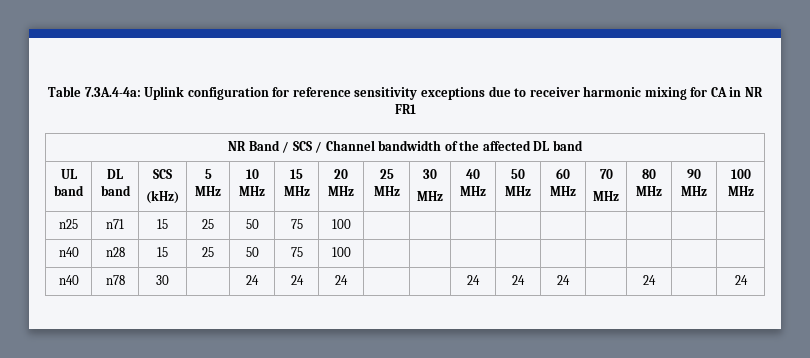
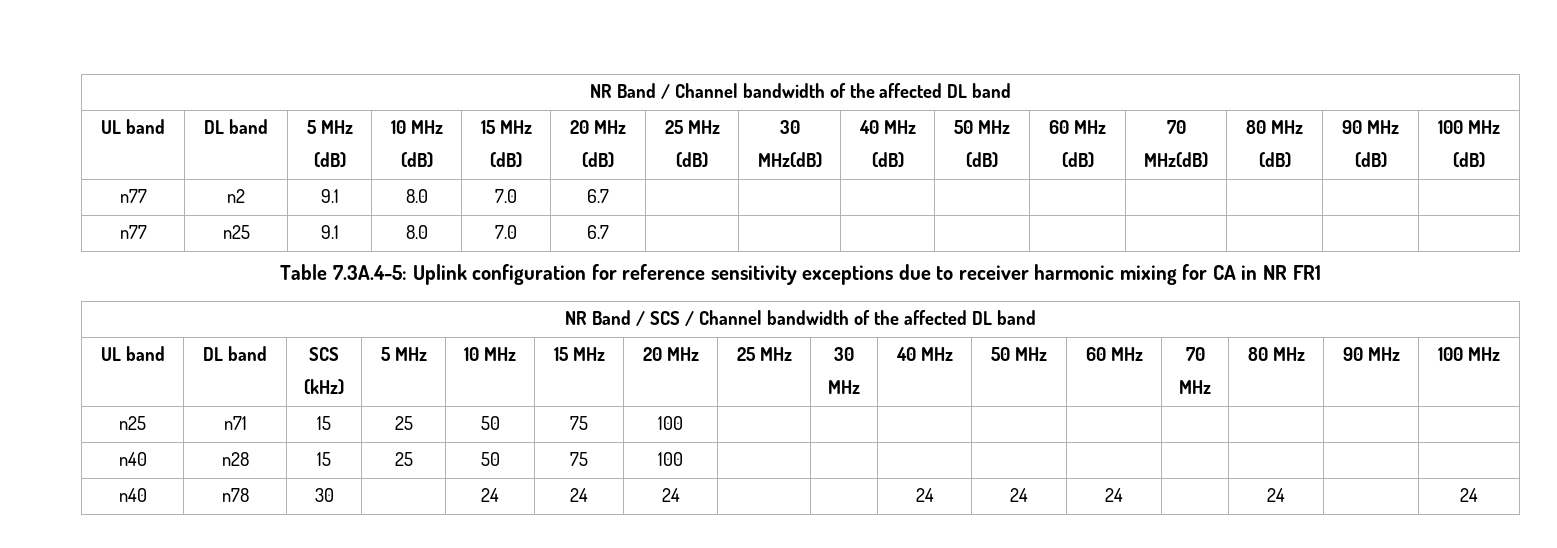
- Table 7.3A.4-4a: Uplink configuration for reference sensitivity exceptions due to receiver harmonic mixing for CA in NR FR1
+ NR Band / Channel bandwidth of the affected DL band
+ UL band | DL band | 5 MHz
+ (dB) | 10 MHz
+ (dB) | 15 MHz
+ (dB) | 20 MHz
+ (dB) | 25 MHz
+ (dB) | 30
+ MHz(dB) | 40 MHz
+ (dB) | 50 MHz
+ (dB) | 60 MHz
+ (dB) | 70
+ MHz(dB) | 80 MHz
+ (dB) | 90 MHz
+ (dB) | 100 MHz
+ (dB)
+ n77 | n2 | 9.1 | 8.0 | 7.0 | 6.7 | | | | | | | | |
+ n77 | n25 | 9.1 | 8.0 | 7.0 | 6.7 | | | | | | | | |
+ Table 7.3A.4-5: Uplink configuration for reference sensitivity exceptions due to receiver harmonic mixing for CA in NR FR1

